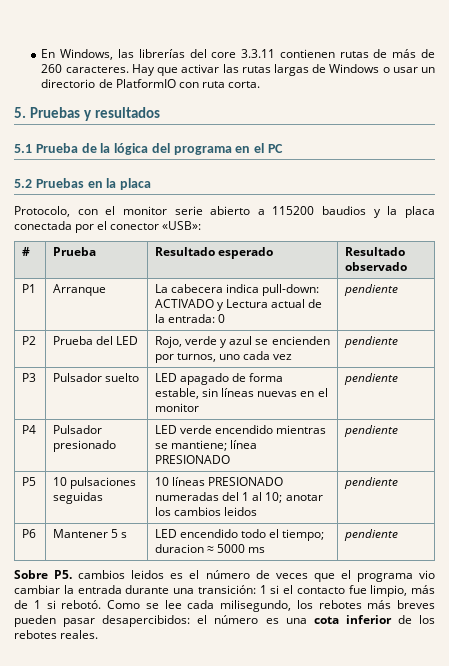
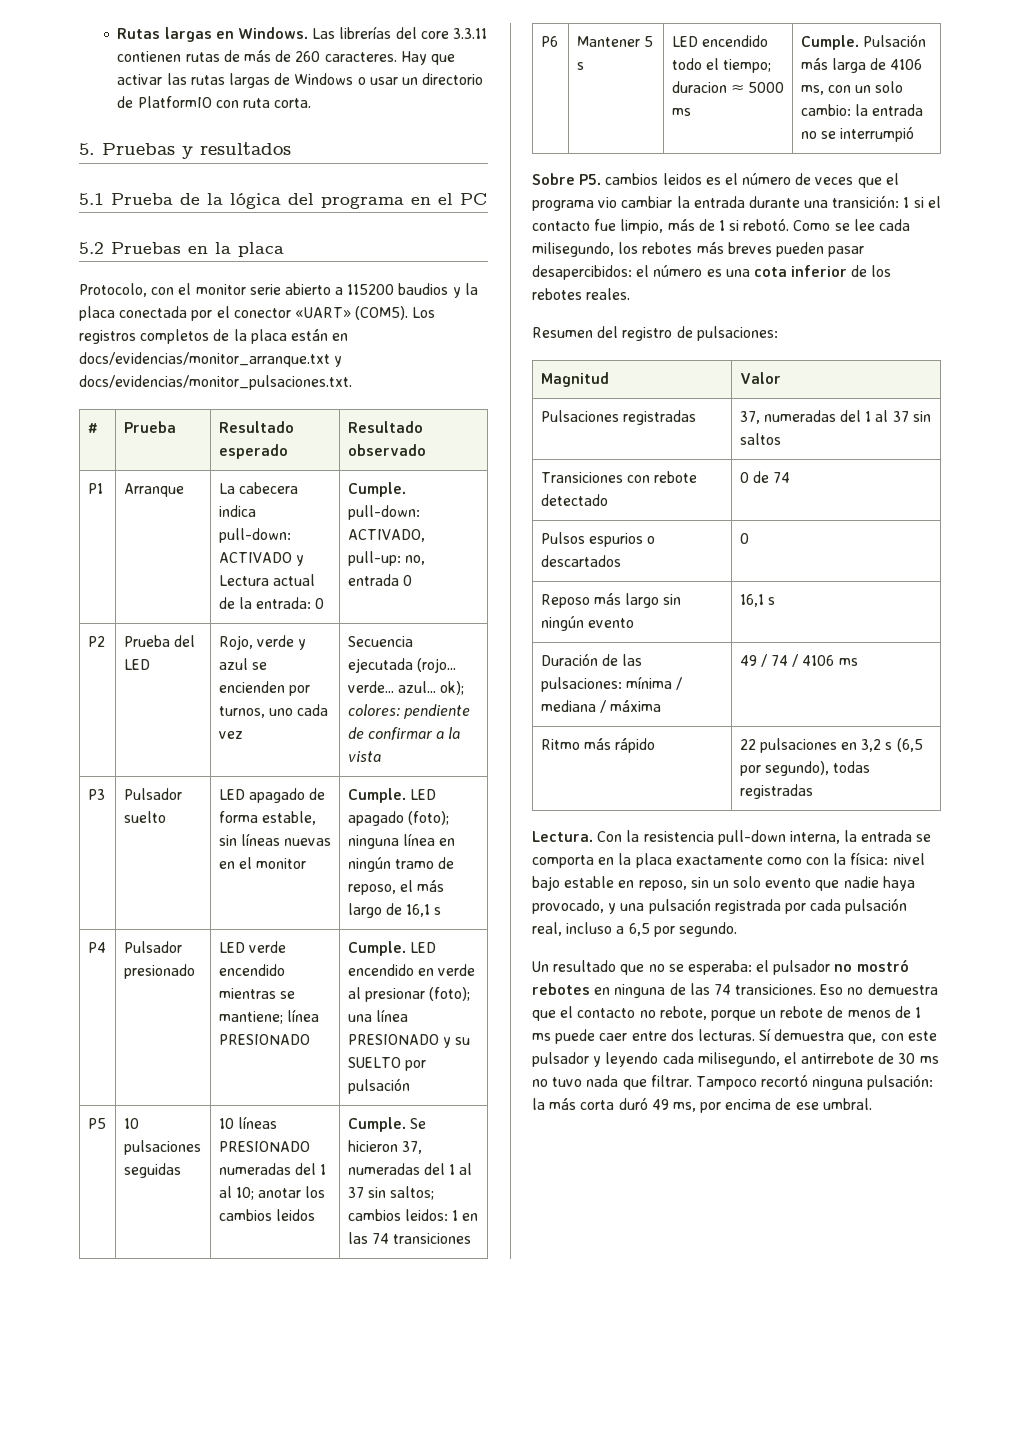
- En Windows, las librerías del core 3.3.11 contienen rutas de más de 260 caracteres.
+ Rutas largas en Windows. Las librerías del core 3.3.11 contienen rutas de más de 260 caracteres.
- Protocolo, con el monitor serie abierto a 115200 baudios y la placa conectada por el conector «USB»:
+ Protocolo, con el monitor serie abierto a 115200 baudios y la placa conectada por el conector «UART» (COM5). Los registros completos de la placa están en docs/evidencias/monitor_arranque.txt y docs/evidencias/monitor_pulsaciones.txt.
- P1 | Arranque | La cabecera indica pull-down: ACTIVADO y Lectura actual de la entrada: 0 | pendiente
+ P1 | Arranque | La cabecera indica pull-down: ACTIVADO y Lectura actual de la entrada: 0 | Cumple. pull-down: ACTIVADO, pull-up: no, entrada 0
- P2 | Prueba del LED | Rojo, verde y azul se encienden por turnos, uno cada vez | pendiente
+ P2 | Prueba del LED | Rojo, verde y azul se encienden por turnos, uno cada vez | Secuencia ejecutada (rojo... verde... azul... ok); colores: pendiente de confirmar a la vista
- P3 | Pulsador suelto | LED apagado de forma estable, sin líneas nuevas en el monitor | pendiente
+ P3 | Pulsador suelto | LED apagado de forma estable, sin líneas nuevas en el monitor | Cumple. LED apagado (foto); ninguna línea en ningún tramo de reposo, el más largo de 16,1 s
- P4 | Pulsador presionado | LED verde encendido mientras se mantiene; línea PRESIONADO | pendiente
+ P4 | Pulsador presionado | LED verde encendido mientras se mantiene; línea PRESIONADO | Cumple. LED encendido en verde al presionar (foto); una línea PRESIONADO y su SUELTO por pulsación
- P5 | 10 pulsaciones seguidas | 10 líneas PRESIONADO numeradas del 1 al 10; anotar los cambios leidos | pendiente
+ P5 | 10 pulsaciones seguidas | 10 líneas PRESIONADO numeradas del 1 al 10; anotar los cambios leidos | Cumple. Se hicieron 37, numeradas del 1 al 37 sin saltos; cambios leidos: 1 en las 74 transiciones
- P6 | Mantener 5 s | LED encendido todo el tiempo; duracion ≈ 5000 ms | pendiente
+ P6 | Mantener 5 s | LED encendido todo el tiempo; duracion ≈ 5000 ms | Cumple. Pulsación más larga de 4106 ms, con un solo cambio: la entrada no se interrumpió
+ Resumen del registro de pulsaciones:
+ Magnitud | Valor
+ Pulsaciones registradas | 37, numeradas del 1 al 37 sin saltos
+ Transiciones con rebote detectado | 0 de 74
+ Pulsos espurios o descartados | 0
+ Reposo más largo sin ningún evento | 16,1 s
+ Duración de las pulsaciones: mínima / mediana / máxima | 49 / 74 / 4106 ms
+ Ritmo más rápido | 22 pulsaciones en 3,2 s (6,5 por segundo), todas registradas
+ Lectura. Con la resistencia pull-down interna, la entrada se comporta en la placa exactamente como con la física: nivel bajo estable en reposo, sin un solo evento que nadie haya provocado, y una pulsación registrada por cada pulsación real, incluso a 6,5 por segundo.
+ Un resultado que no se esperaba: el pulsador no mostró rebotes en ninguna de las 74 transiciones. Eso no demuestra que el contacto no rebote, porque un rebote de menos de 1 ms puede caer entre dos lecturas. Sí demuestra que, con este pulsador y leyendo cada milisegundo, el antirrebote de 30 ms no tuvo nada que filtrar. Tampoco recortó ninguna pulsación: la más corta duró 49 ms, por encima de ese umbral.

